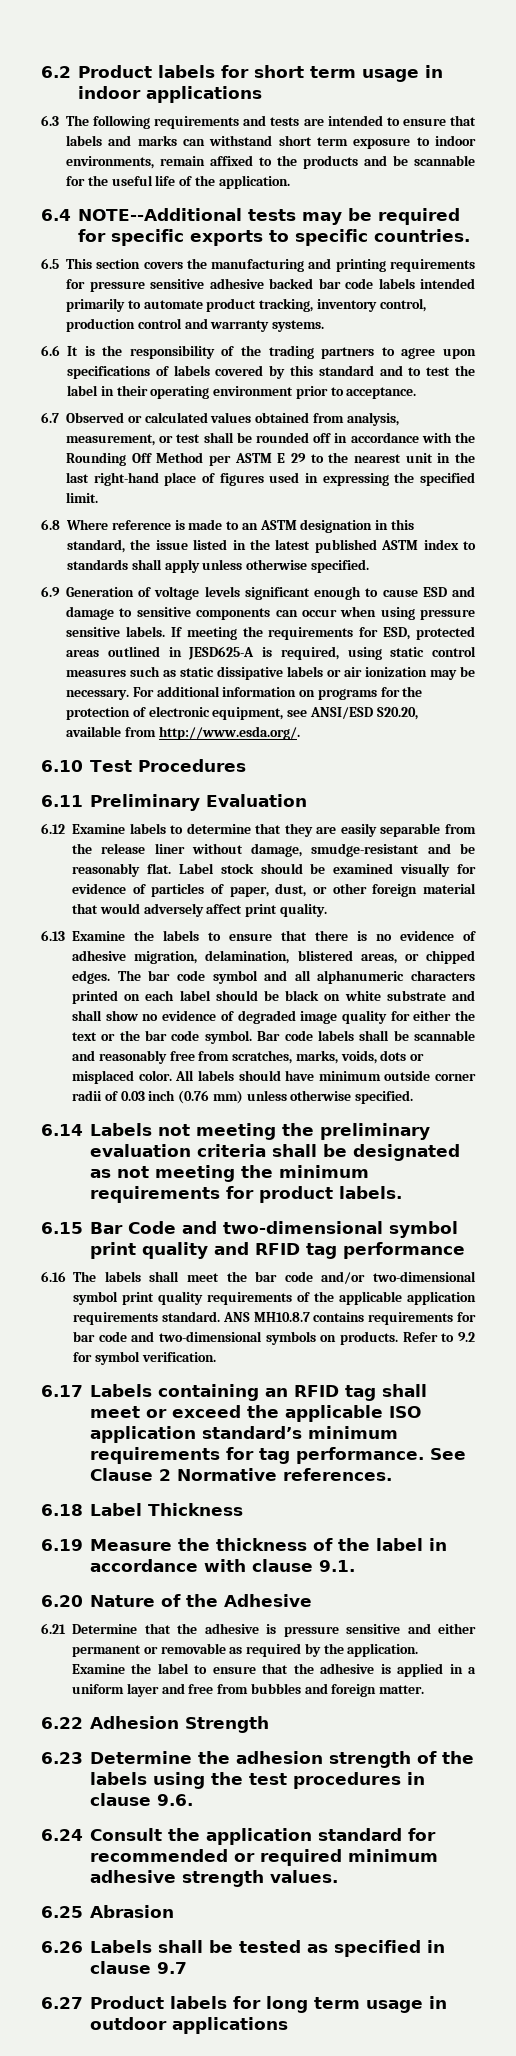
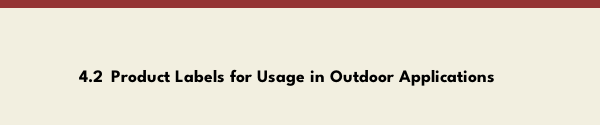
- 6.2 Product labels for short term usage in indoor applications
- 6.3 The following requirements and tests are intended to ensure that labels and marks can withstand short term exposure to indoor environments, remain affixed to the products and be scannable for the useful life of the application.
- 6.4 NOTE--Additional tests may be required for specific exports to specific countries.
- 6.5 This section covers the manufacturing and printing requirements for pressure sensitive adhesive backed bar code labels intended primarily to automate product tracking, inventory control, production control and warranty systems.
- 6.6 It is the responsibility of the trading partners to agree upon specifications of labels covered by this standard and to test the label in their operating environment prior to acceptance.
- 6.7 Observed or calculated values obtained from analysis, measurement, or test shall be rounded off in accordance with the Rounding Off Method per ASTM E 29 to the nearest unit in the last right-hand place of figures used in expressing the specified limit.
- 6.8 Where reference is made to an ASTM designation in this standard, the issue listed in the latest published ASTM index to standards shall apply unless otherwise specified.
- 6.9 Generation of voltage levels significant enough to cause ESD and damage to sensitive components can occur when using pressure sensitive labels. If meeting the requirements for ESD, protected areas outlined in JESD625-A is required, using static control measures such as static dissipative labels or air ionization may be necessary. For additional information on programs for the protection of electronic equipment, see ANSI/ESD S20.20, available from http://www.esda.org/.
- 6.10 Test Procedures
- 6.11 Preliminary Evaluation
- 6.12 Examine labels to determine that they are easily separable from the release liner without damage, smudge-resistant and be reasonably flat. Label stock should be examined visually for evidence of particles of paper, dust, or other foreign material that would adversely affect print quality.
- 6.13 Examine the labels to ensure that there is no evidence of adhesive migration, delamination, blistered areas, or chipped edges. The bar code symbol and all alphanumeric characters printed on each label should be black on white substrate and shall show no evidence of degraded image quality for either the text or the bar code symbol. Bar code labels shall be scannable and reasonably free from scratches, marks, voids, dots or misplaced color. All labels should have minimum outside corner radii of 0.03 inch (0.76 mm) unless otherwise specified.
- 6.14 Labels not meeting the preliminary evaluation criteria shall be designated as not meeting the minimum requirements for product labels.
- 6.15 Bar Code and two-dimensional symbol print quality and RFID tag performance
- 6.16 The labels shall meet the bar code and/or two-dimensional symbol print quality requirements of the applicable application requirements standard. ANS MH10.8.7 contains requirements for bar code and two-dimensional symbols on products. Refer to 9.2 for symbol verification.
- 6.17 Labels containing an RFID tag shall meet or exceed the applicable ISO application standard’s minimum requirements for tag performance. See Clause 2 Normative references.
- 6.18 Label Thickness
- 6.19 Measure the thickness of the label in accordance with clause 9.1.
- 6.20 Nature of the Adhesive
- 6.21 Determine that the adhesive is pressure sensitive and either permanent or removable as required by the application. Examine the label to ensure that the adhesive is applied in a uniform layer and free from bubbles and foreign matter.
- 6.22 Adhesion Strength
- 6.23 Determine the adhesion strength of the labels using the test procedures in clause 9.6.
- 6.24 Consult the application standard for recommended or required minimum adhesive strength values.
- 6.25 Abrasion
- 6.26 Labels shall be tested as specified in clause 9.7
- 6.27 Product labels for long term usage in outdoor applications
+ 4.2 Product Labels for Usage in Outdoor Applications

